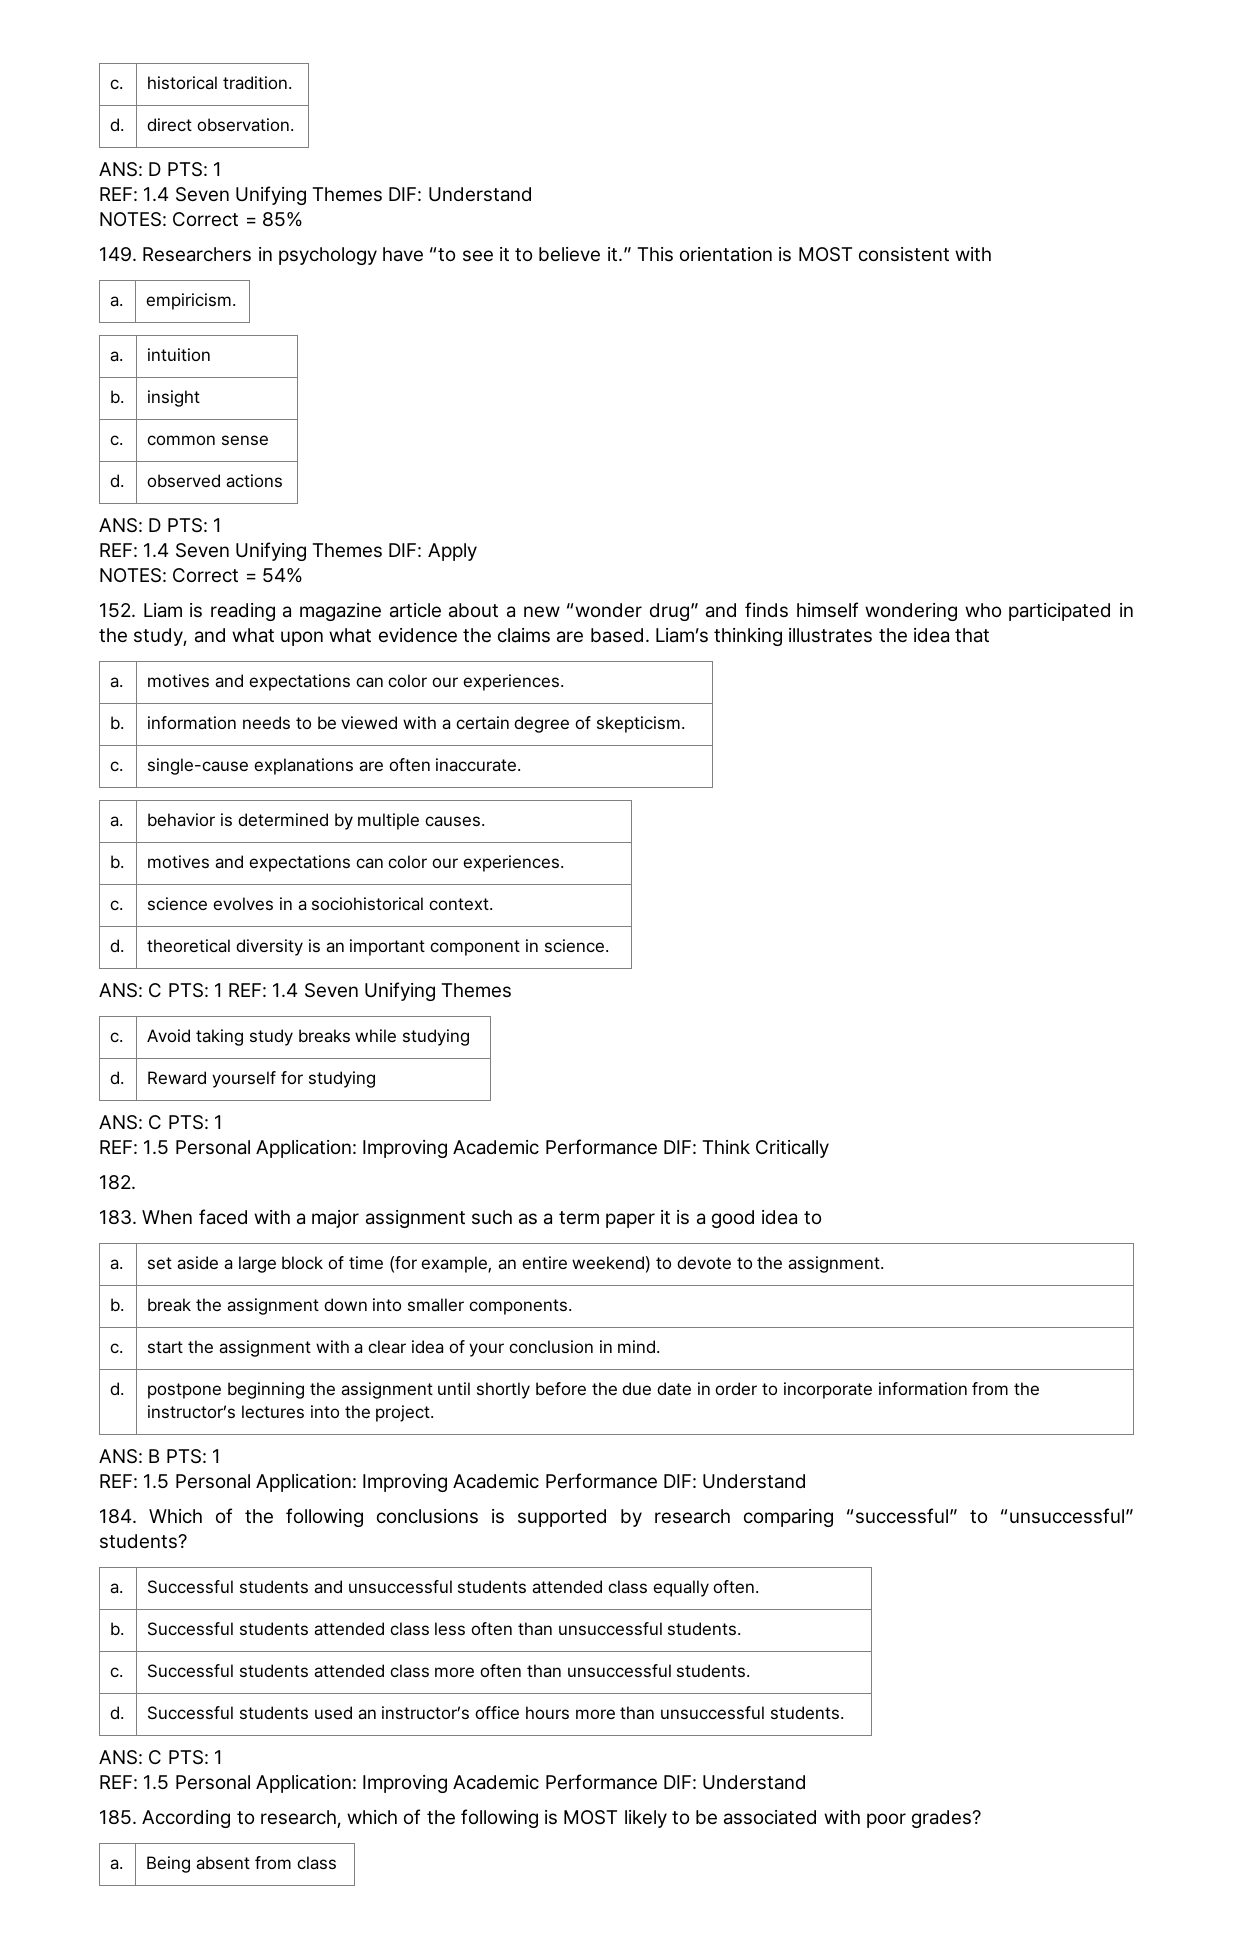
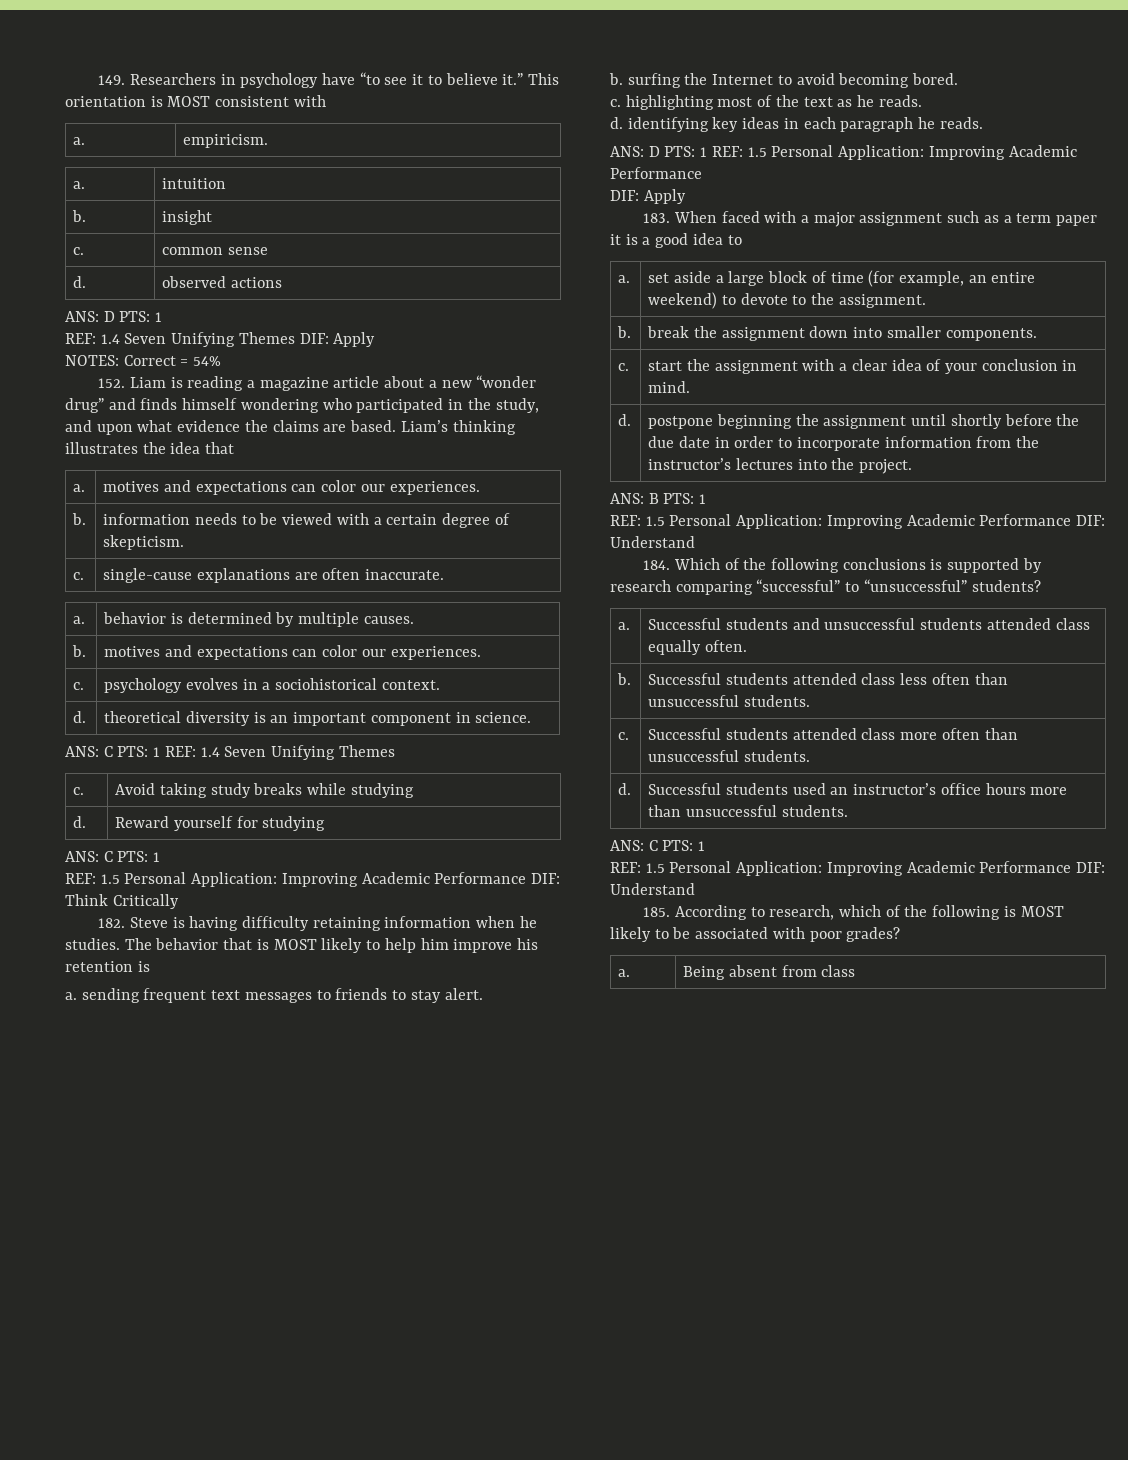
- c. | historical tradition.
- d. | direct observation.
- ANS: D PTS: 1
- REF: 1.4 Seven Unifying Themes DIF: Understand
- NOTES: Correct = 85%
- 152. Liam is reading a magazine article about a new “wonder drug” and finds himself wondering who participated in the study, and what upon what evidence the claims are based.
+ 152. Liam is reading a magazine article about a new “wonder drug” and finds himself wondering who participated in the study, and upon what evidence the claims are based.
- c. | science evolves in a sociohistorical context.
+ c. | psychology evolves in a sociohistorical context.
- 182.
+ 182. Steve is having difficulty retaining information when he studies. The behavior that is MOST likely to help him improve his retention is
+ a. sending frequent text messages to friends to stay alert.
+ b. surfing the Internet to avoid becoming bored.
+ c. highlighting most of the text as he reads.
+ d. identifying key ideas in each paragraph he reads.
+ ANS: D PTS: 1 REF: 1.5 Personal Application: Improving Academic Performance
+ DIF: Apply

